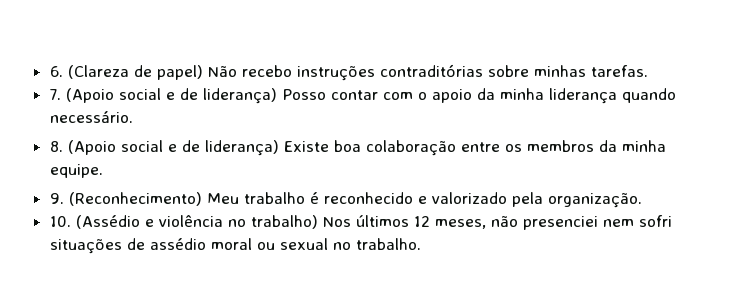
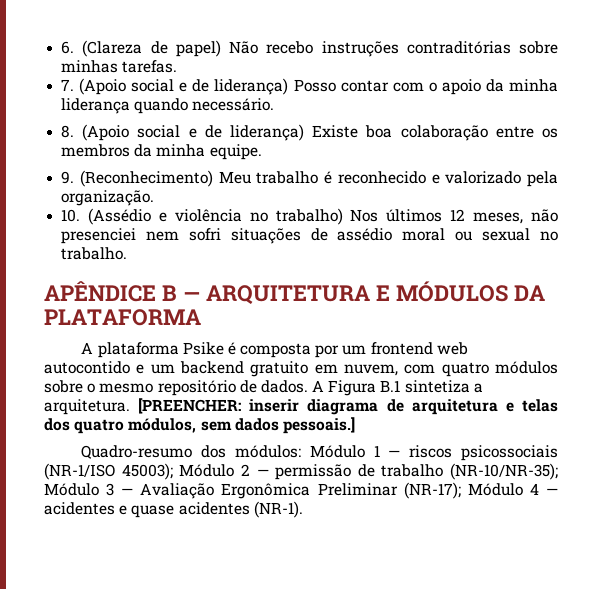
+ APÊNDICE B — ARQUITETURA E MÓDULOS DA PLATAFORMA
+ A plataforma Psike é composta por um frontend web autocontido e um backend gratuito em nuvem, com quatro módulos sobre o mesmo repositório de dados. A Figura B.1 sintetiza a arquitetura. [PREENCHER: inserir diagrama de arquitetura e telas dos quatro módulos, sem dados pessoais.]
+ Quadro-resumo dos módulos: Módulo 1 — riscos psicossociais (NR-1/ISO 45003); Módulo 2 — permissão de trabalho (NR-10/NR-35); Módulo 3 — Avaliação Ergonômica Preliminar (NR-17); Módulo 4 — acidentes e quase acidentes (NR-1).

